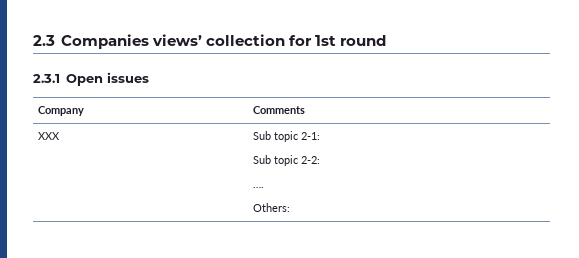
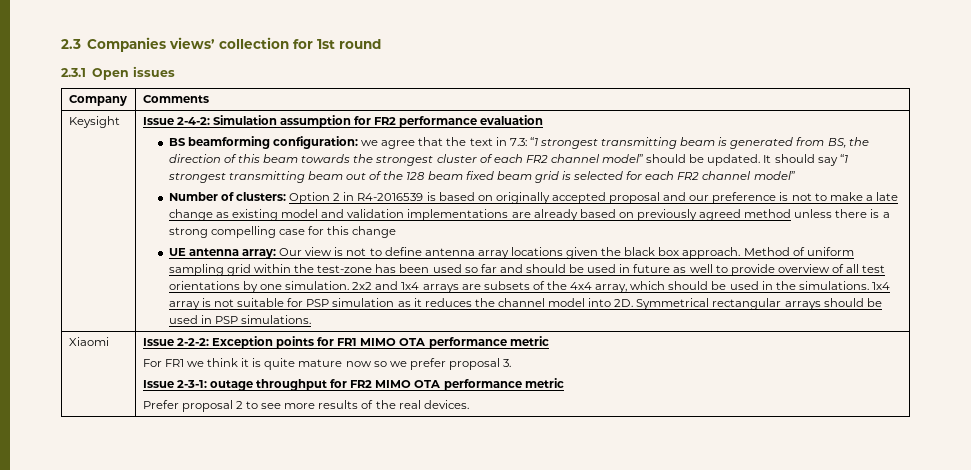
- XXX | Sub topic 2-1:
- Sub topic 2-2:
- ….
- Others:
+ Keysight | Issue 2-4-2: Simulation assumption for FR2 performance evaluation
+ BS beamforming configuration: we agree that the text in 7.3: “1 strongest transmitting beam is generated from BS, the direction of this beam towards the strongest cluster of each FR2 channel model” should be updated. It should say “1 strongest transmitting beam out of the 128 beam fixed beam grid is selected for each FR2 channel model”
+ Number of clusters: Option 2 in R4-2016539 is based on originally accepted proposal and our preference is not to make a late change as existing model and validation implementations are already based on previously agreed method unless there is a strong compelling case for this change
+ UE antenna array: Our view is not to define antenna array locations given the black box approach. Method of uniform sampling grid within the test-zone has been used so far and should be used in future as well to provide overview of all test orientations by one simulation. 2x2 and 1x4 arrays are subsets of the 4x4 array, which should be used in the simulations. 1x4 array is not suitable for PSP simulation as it reduces the channel model into 2D. Symmetrical rectangular arrays should be used in PSP simulations.
+ Xiaomi | Issue 2-2-2: Exception points for FR1 MIMO OTA performance metric
+ For FR1 we think it is quite mature now so we prefer proposal 3.
+ Issue 2-3-1: outage throughput for FR2 MIMO OTA performance metric
+ Prefer proposal 2 to see more results of the real devices.

